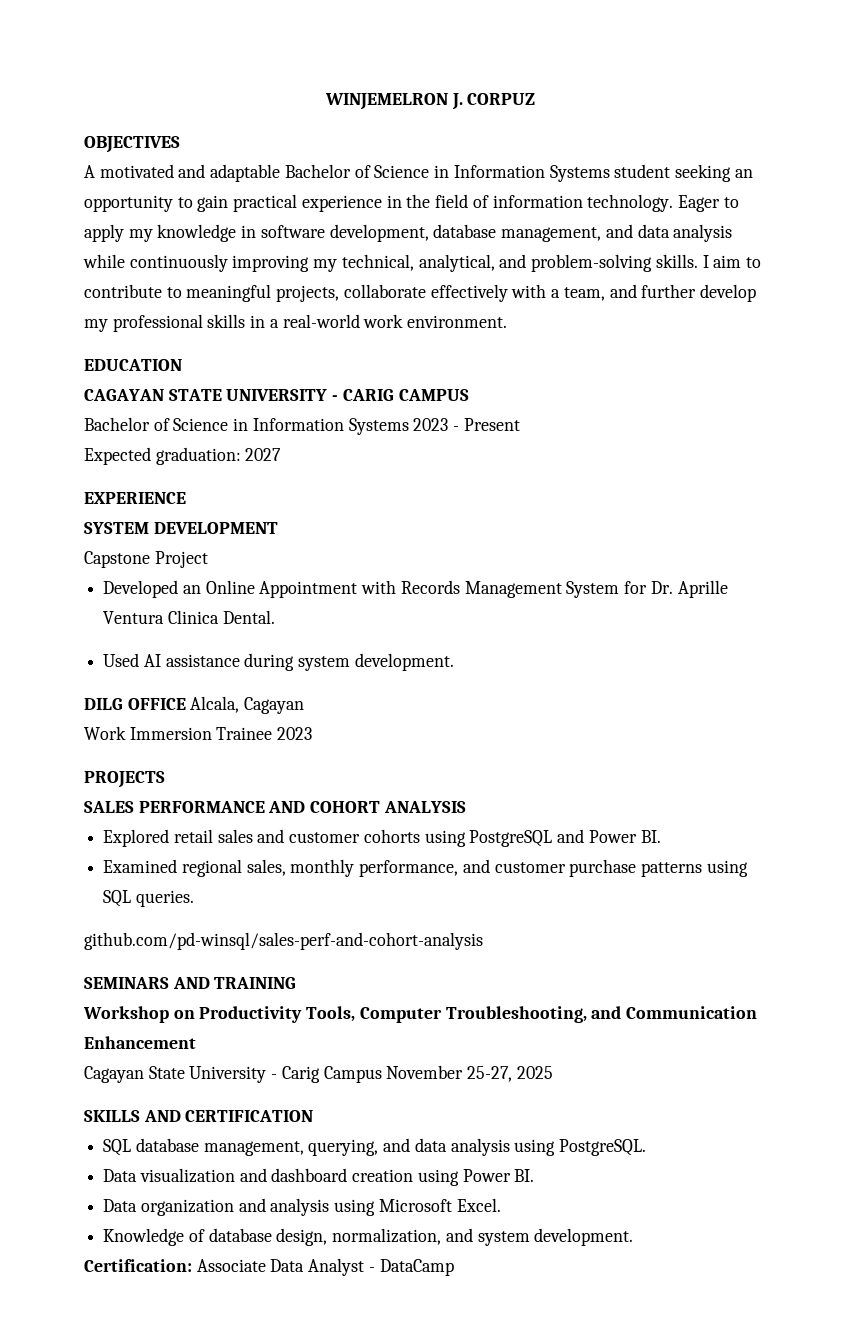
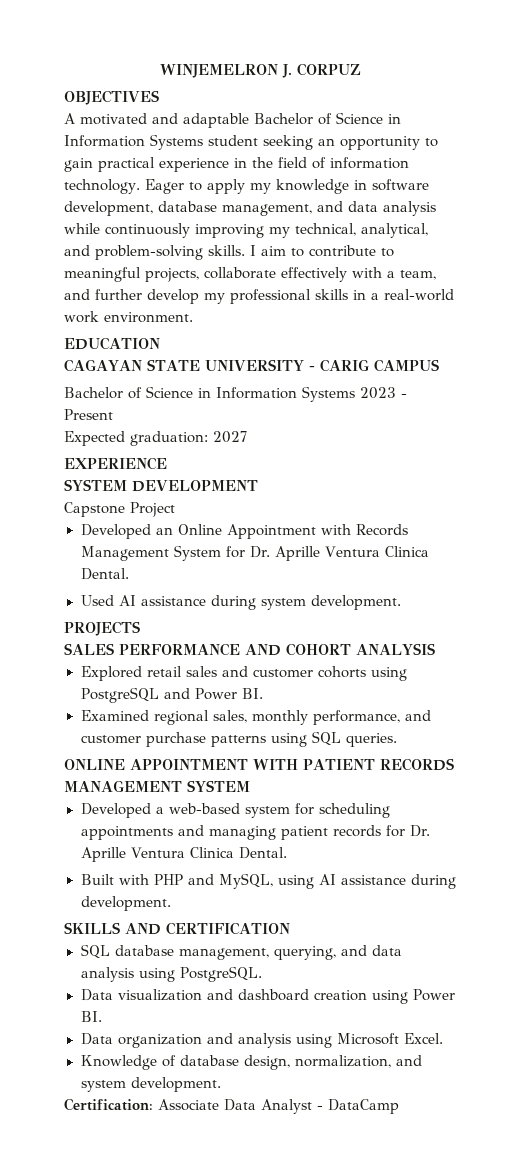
- DILG OFFICE Alcala, Cagayan
- Work Immersion Trainee 2023
- github.com/pd-winsql/sales-perf-and-cohort-analysis
- SEMINARS AND TRAINING
- Workshop on Productivity Tools, Computer Troubleshooting, and Communication Enhancement
- Cagayan State University - Carig Campus November 25-27, 2025
+ ONLINE APPOINTMENT WITH PATIENT RECORDS MANAGEMENT SYSTEM
+ Developed a web-based system for scheduling appointments and managing patient records for Dr. Aprille Ventura Clinica Dental.
+ Built with PHP and MySQL, using AI assistance during development.

